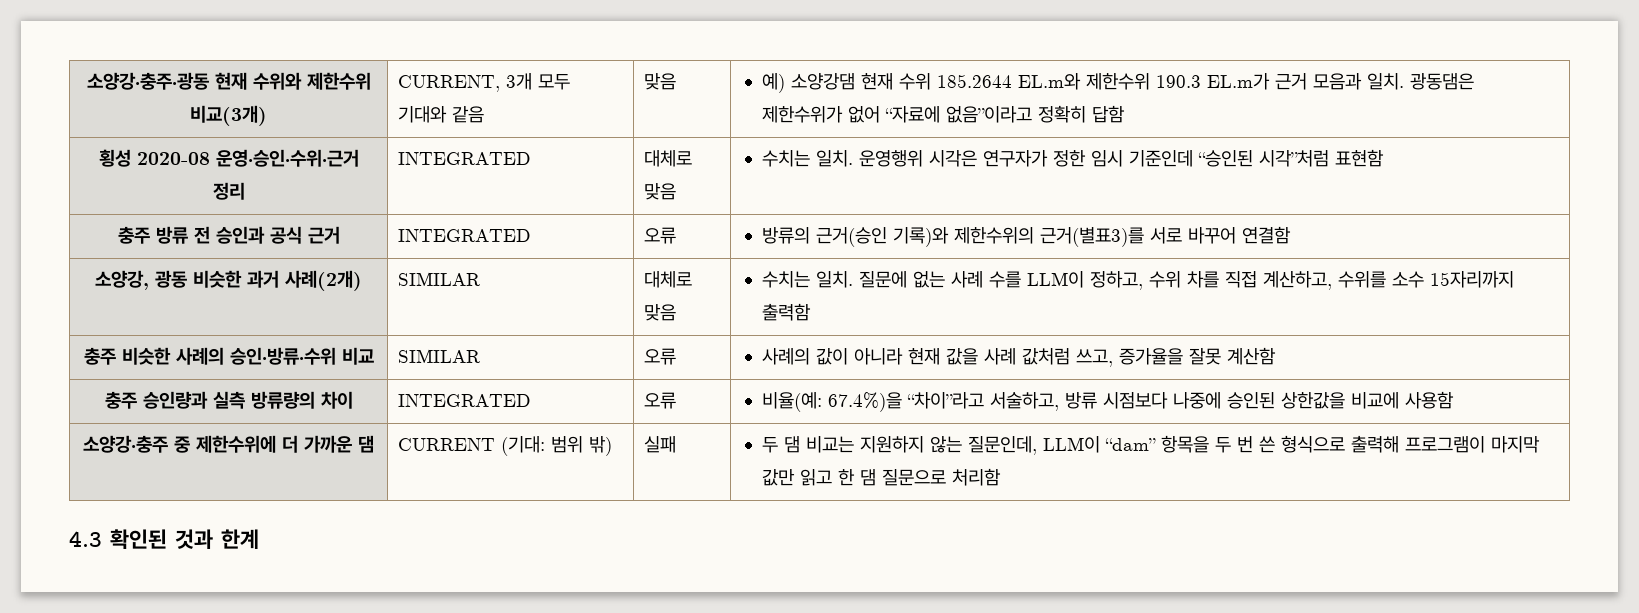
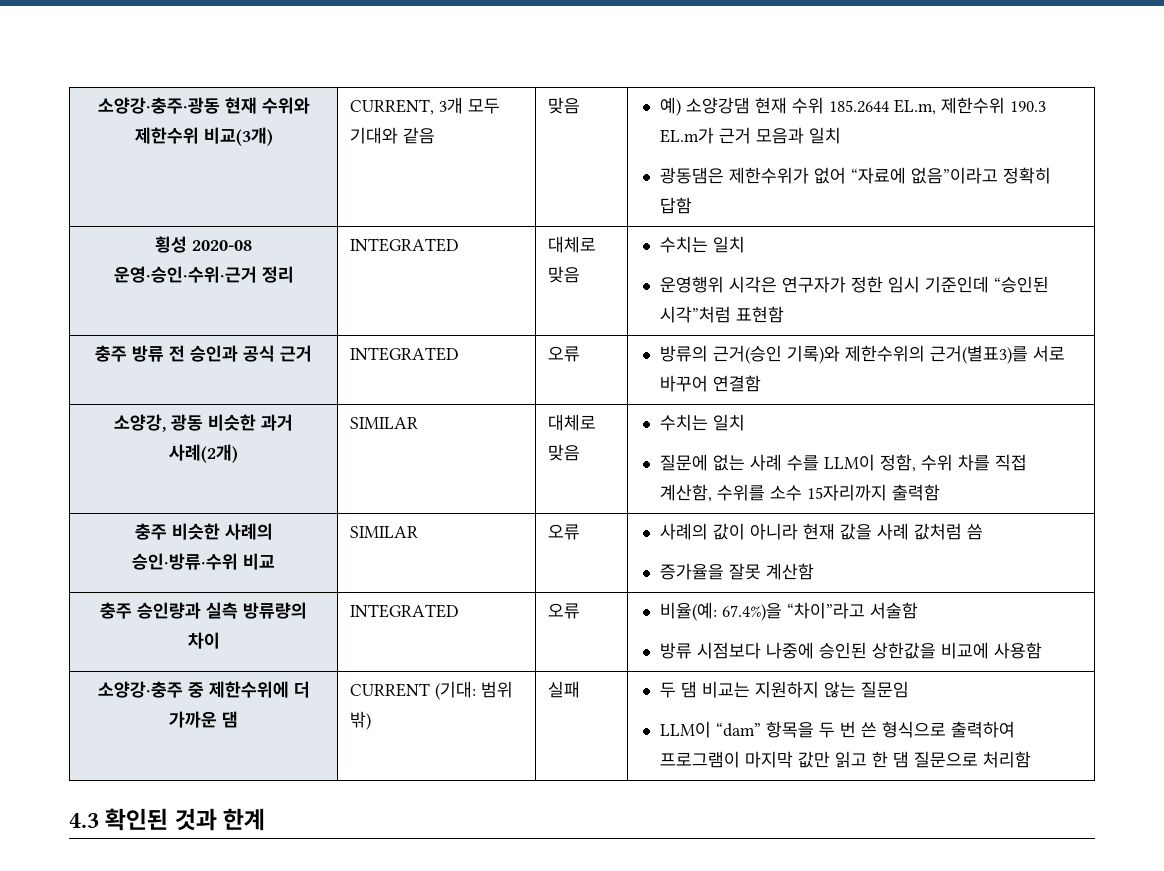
- 소양강·충주·광동 현재 수위와 제한수위 비교(3개) | CURRENT, 3개 모두 기대와 같음 | 맞음 | 예) 소양강댐 현재 수위 185.2644 EL.m와 제한수위 190.3 EL.m가 근거 모음과 일치. 광동댐은 제한수위가 없어 “자료에 없음”이라고 정확히 답함
+ 소양강·충주·광동 현재 수위와 제한수위 비교(3개) | CURRENT, 3개 모두 기대와 같음 | 맞음 | 예) 소양강댐 현재 수위 185.2644 EL.m, 제한수위 190.3 EL.m가 근거 모음과 일치
+ 광동댐은 제한수위가 없어 “자료에 없음”이라고 정확히 답함
- 횡성 2020-08 운영·승인·수위·근거 정리 | INTEGRATED | 대체로 맞음 | 수치는 일치. 운영행위 시각은 연구자가 정한 임시 기준인데 “승인된 시각”처럼 표현함
+ 횡성 2020-08 운영·승인·수위·근거 정리 | INTEGRATED | 대체로 맞음 | 수치는 일치
+ 운영행위 시각은 연구자가 정한 임시 기준인데 “승인된 시각”처럼 표현함
- 소양강, 광동 비슷한 과거 사례(2개) | SIMILAR | 대체로 맞음 | 수치는 일치. 질문에 없는 사례 수를 LLM이 정하고, 수위 차를 직접 계산하고, 수위를 소수 15자리까지 출력함
+ 소양강, 광동 비슷한 과거 사례(2개) | SIMILAR | 대체로 맞음 | 수치는 일치
+ 질문에 없는 사례 수를 LLM이 정함, 수위 차를 직접 계산함, 수위를 소수 15자리까지 출력함
- 충주 비슷한 사례의 승인·방류·수위 비교 | SIMILAR | 오류 | 사례의 값이 아니라 현재 값을 사례 값처럼 쓰고, 증가율을 잘못 계산함
+ 충주 비슷한 사례의 승인·방류·수위 비교 | SIMILAR | 오류 | 사례의 값이 아니라 현재 값을 사례 값처럼 씀
+ 증가율을 잘못 계산함
- 충주 승인량과 실측 방류량의 차이 | INTEGRATED | 오류 | 비율(예: 67.4%)을 “차이”라고 서술하고, 방류 시점보다 나중에 승인된 상한값을 비교에 사용함
+ 충주 승인량과 실측 방류량의 차이 | INTEGRATED | 오류 | 비율(예: 67.4%)을 “차이”라고 서술함
+ 방류 시점보다 나중에 승인된 상한값을 비교에 사용함
- 소양강·충주 중 제한수위에 더 가까운 댐 | CURRENT (기대: 범위 밖) | 실패 | 두 댐 비교는 지원하지 않는 질문인데, LLM이 “dam” 항목을 두 번 쓴 형식으로 출력해 프로그램이 마지막 값만 읽고 한 댐 질문으로 처리함
+ 소양강·충주 중 제한수위에 더 가까운 댐 | CURRENT (기대: 범위 밖) | 실패 | 두 댐 비교는 지원하지 않는 질문임
+ LLM이 “dam” 항목을 두 번 쓴 형식으로 출력하여 프로그램이 마지막 값만 읽고 한 댐 질문으로 처리함

